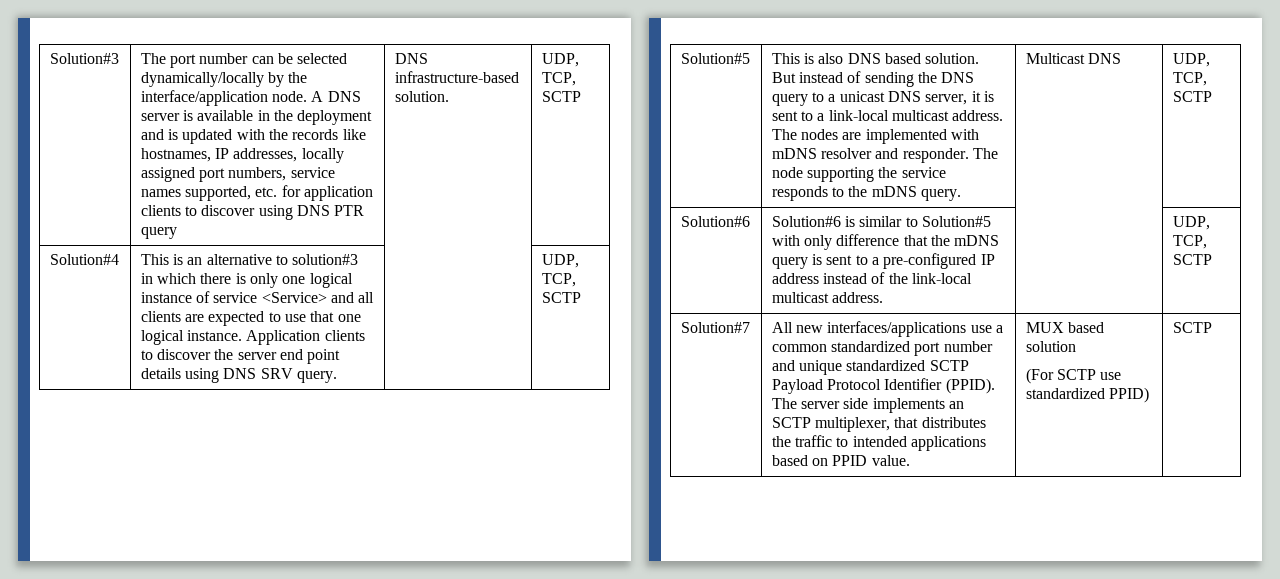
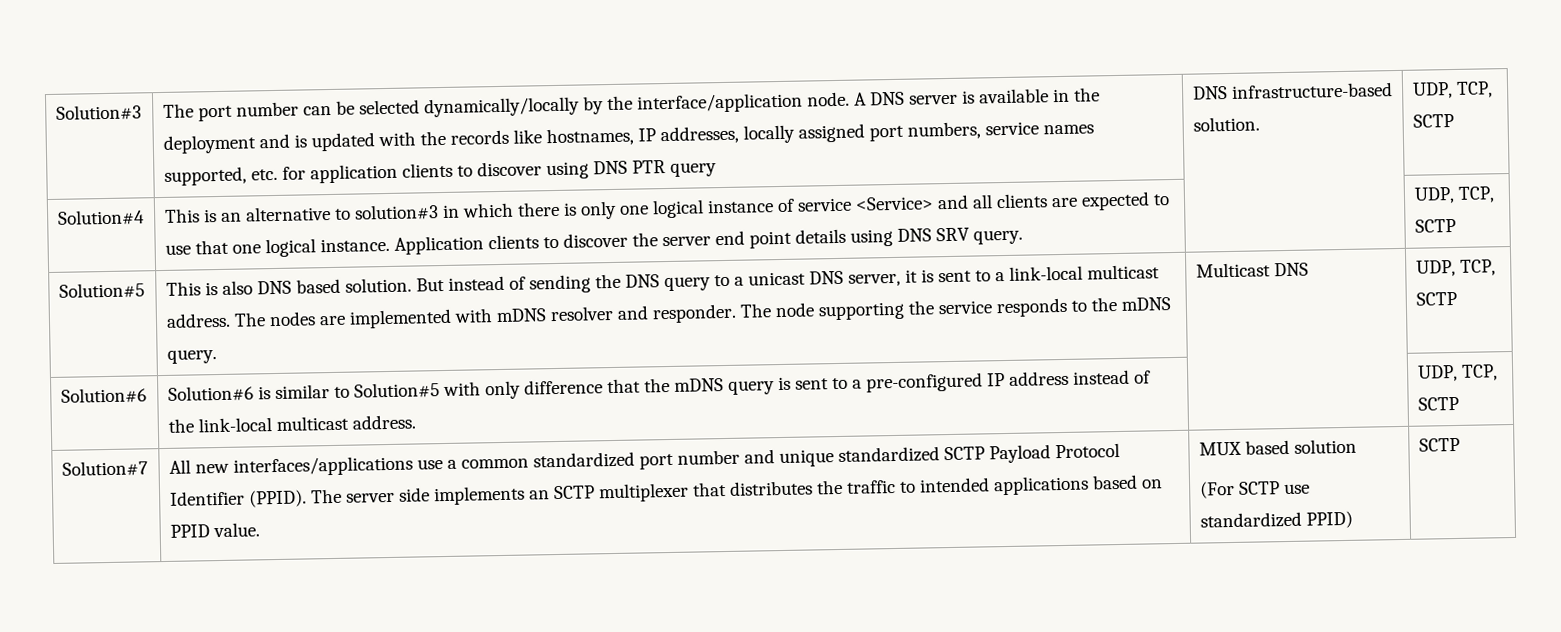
- The server side implements an SCTP multiplexer, that distributes the traffic to intended applications based on PPID value.
+ The server side implements an SCTP multiplexer that distributes the traffic to intended applications based on PPID value.

